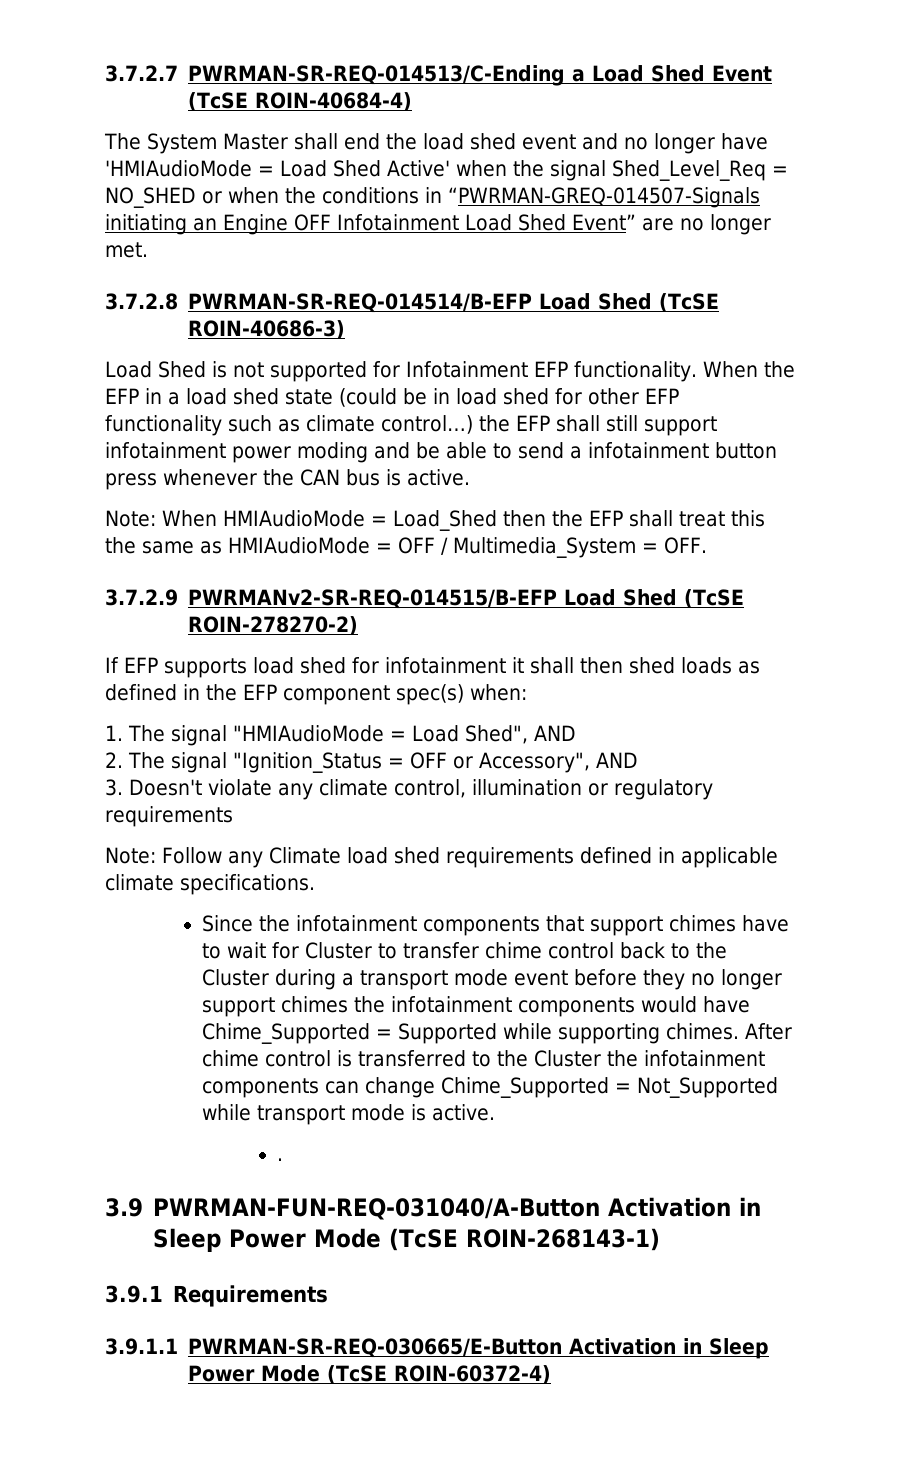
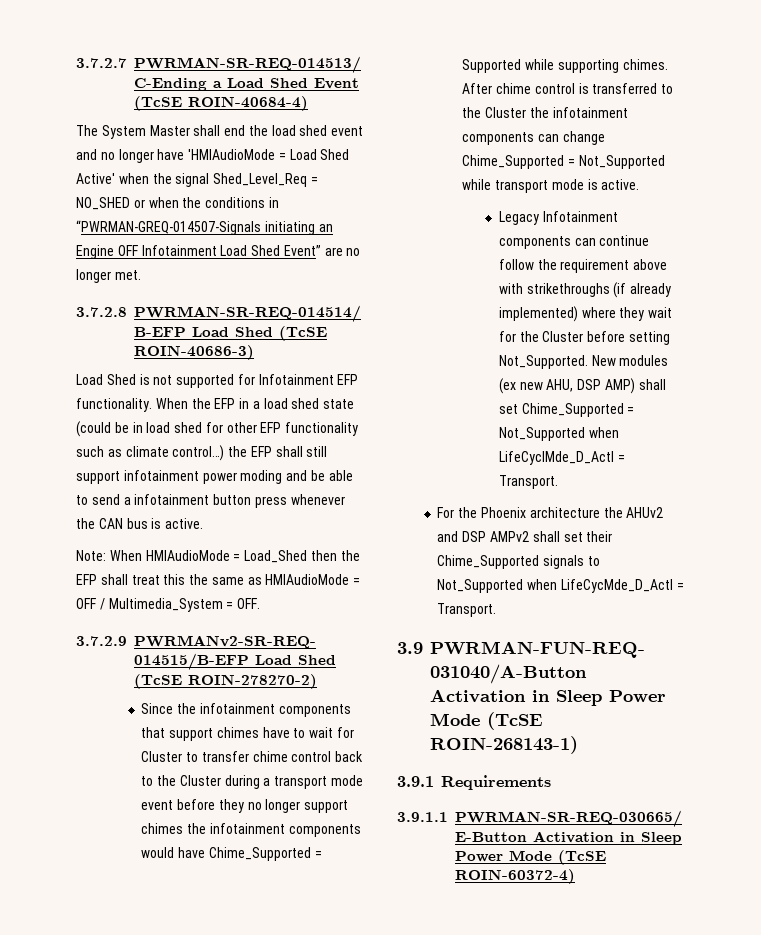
- If EFP supports load shed for infotainment it shall then shed loads as defined in the EFP component spec(s) when:
- 1. The signal "HMIAudioMode = Load Shed", AND
- 2. The signal "Ignition_Status = OFF or Accessory", AND
- 3. Doesn't violate any climate control, illumination or regulatory requirements
- Note: Follow any Climate load shed requirements defined in applicable climate specifications.
- .
+ Legacy Infotainment components can continue follow the requirement above with strikethroughs (if already implemented) where they wait for the Cluster before setting Not_Supported. New modules (ex new AHU, DSP AMP) shall set Chime_Supported = Not_Supported when LifeCyclMde_D_Actl = Transport.
+ For the Phoenix architecture the AHUv2 and DSP AMPv2 shall set their Chime_Supported signals to Not_Supported when LifeCycMde_D_Actl = Transport.

